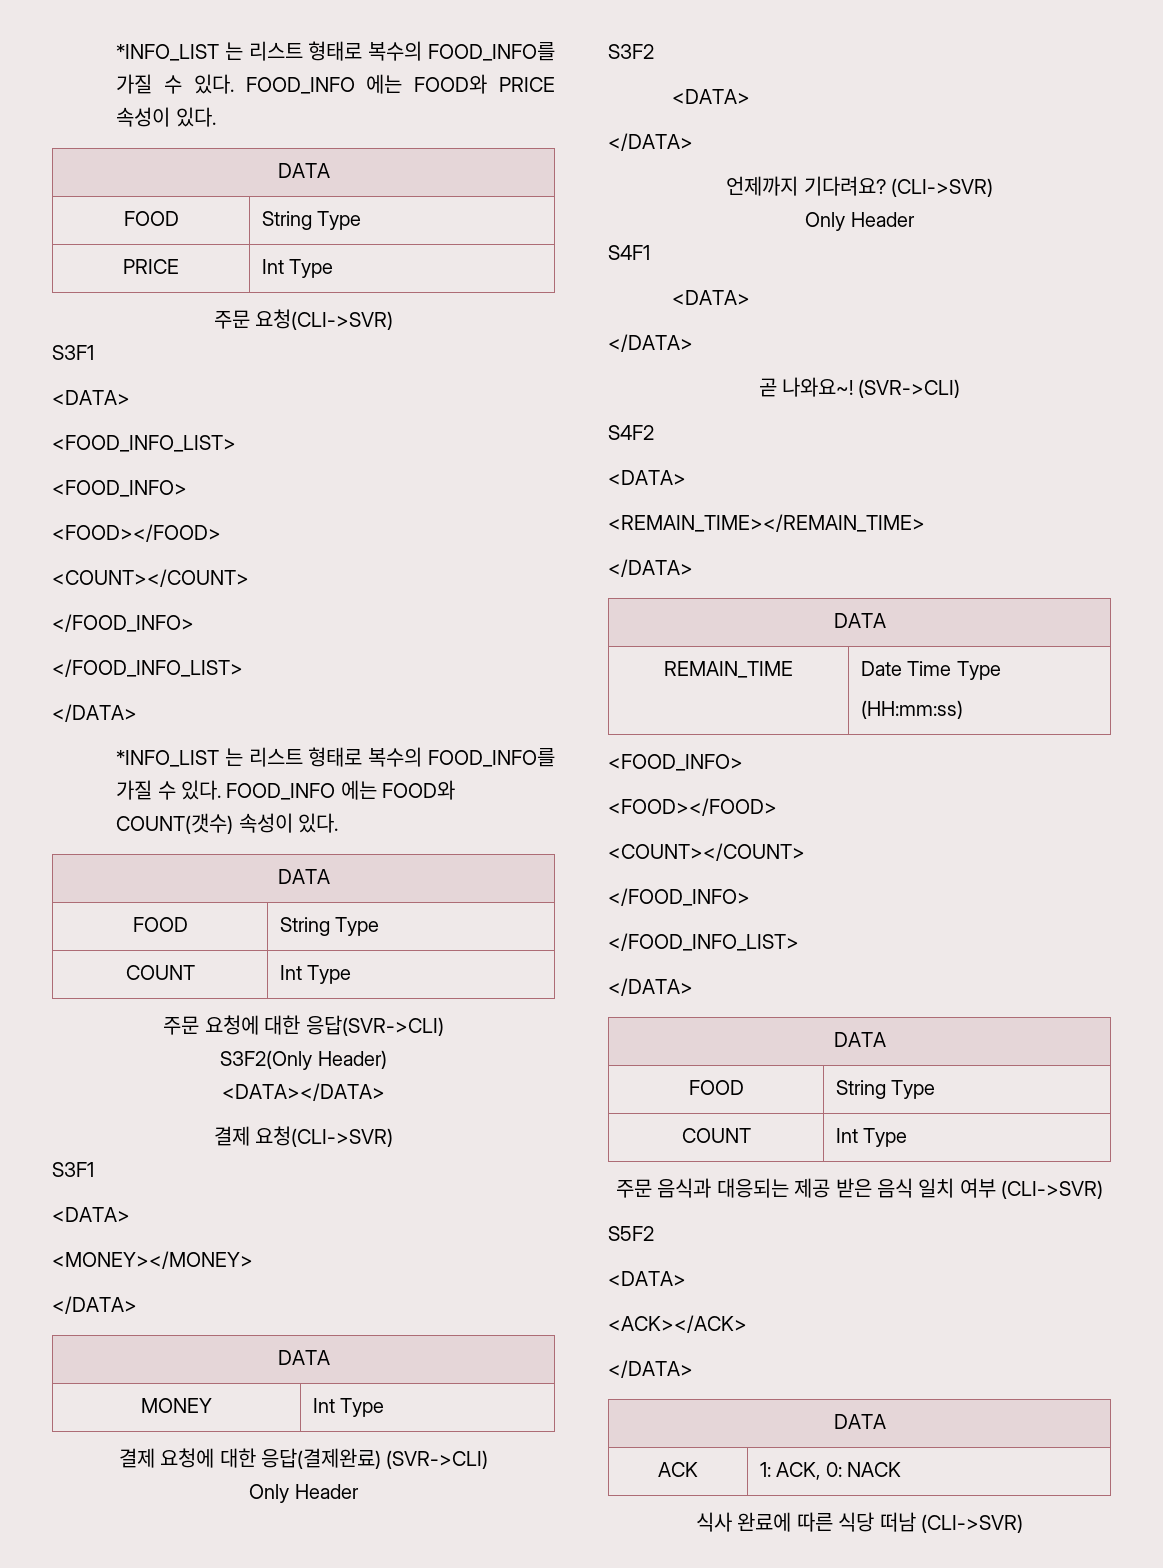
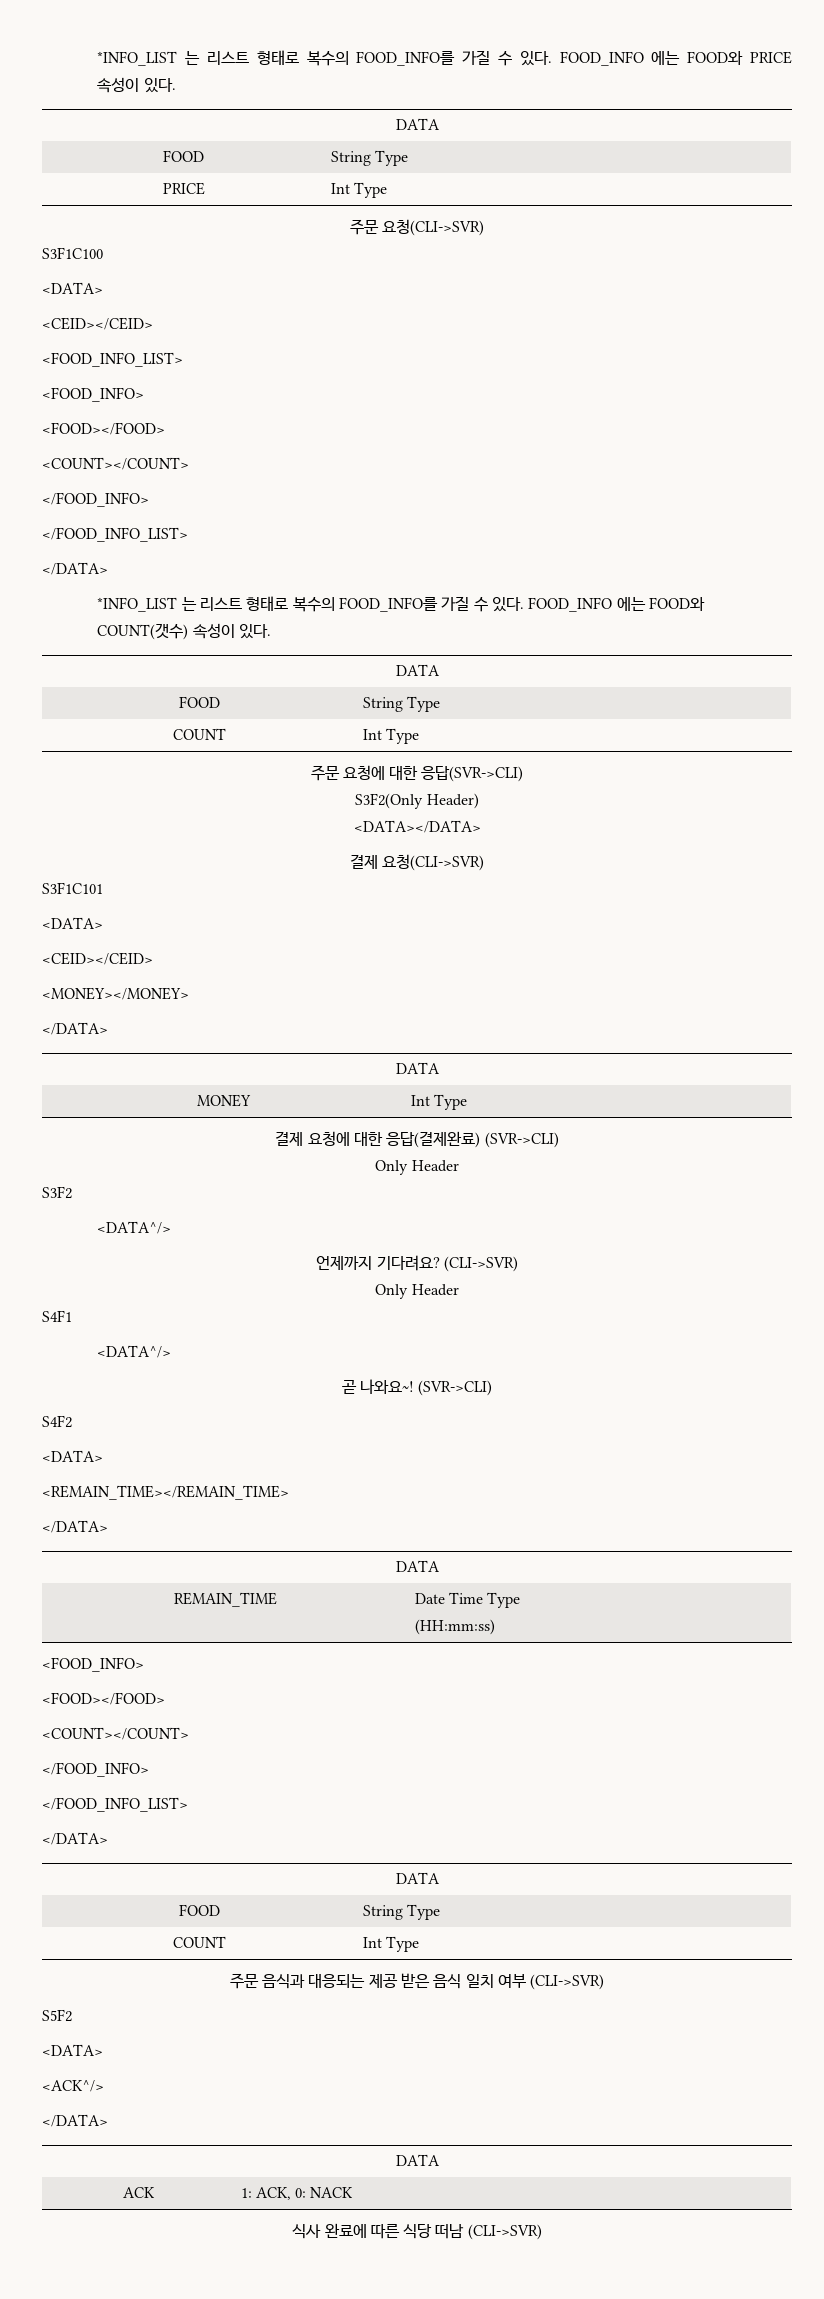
  주문 요청(CLI->SVR)
- S3F1
+ S3F1C100
  <DATA>
+ <CEID></CEID>
  결제 요청(CLI->SVR)
- S3F1
+ S3F1C101
  <DATA>
+ <CEID></CEID>
  S3F2
- <DATA>
- </DATA>
+ <DATA^/>
  S4F1
- <DATA>
- </DATA>
+ <DATA^/>
- <ACK></ACK>
+ <ACK^/>

